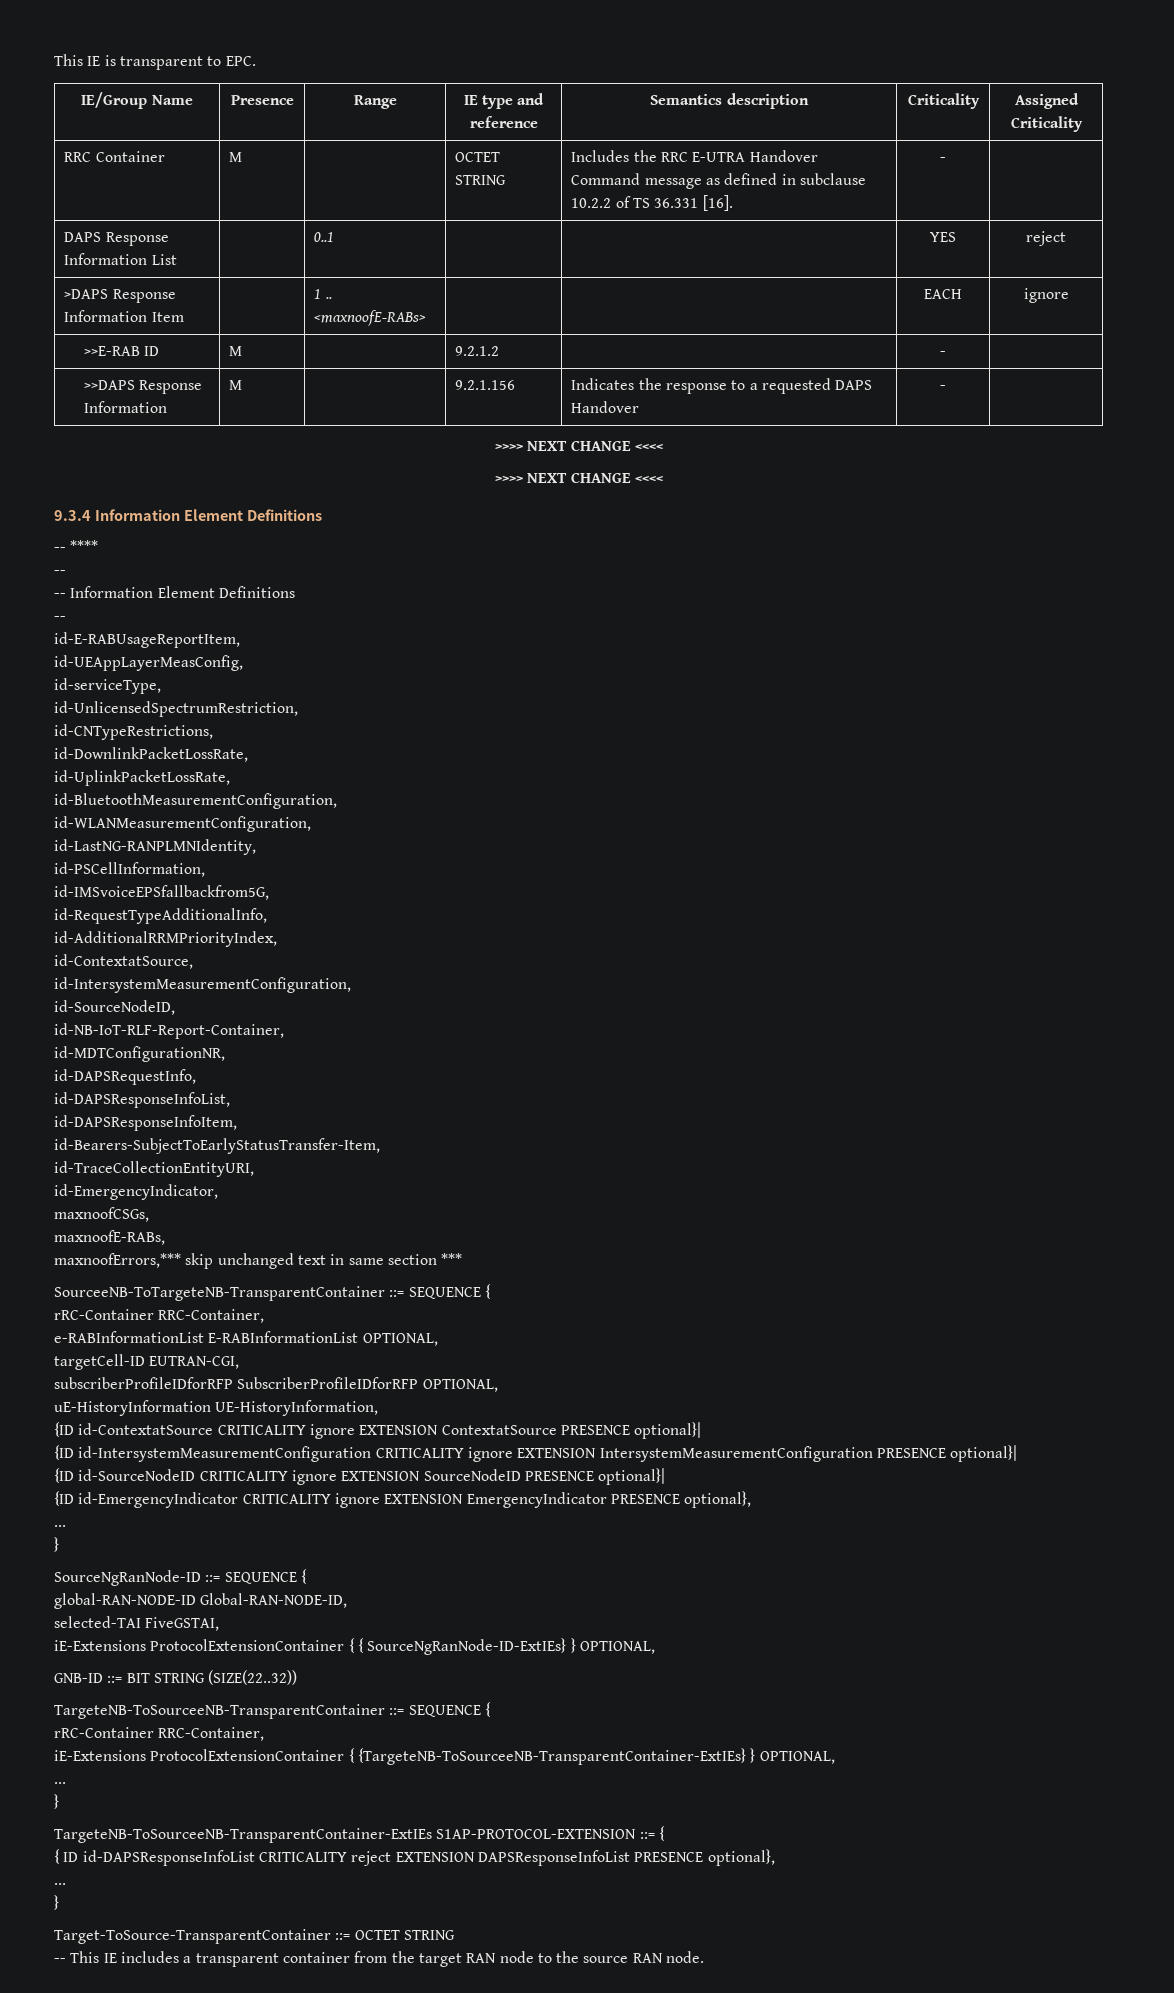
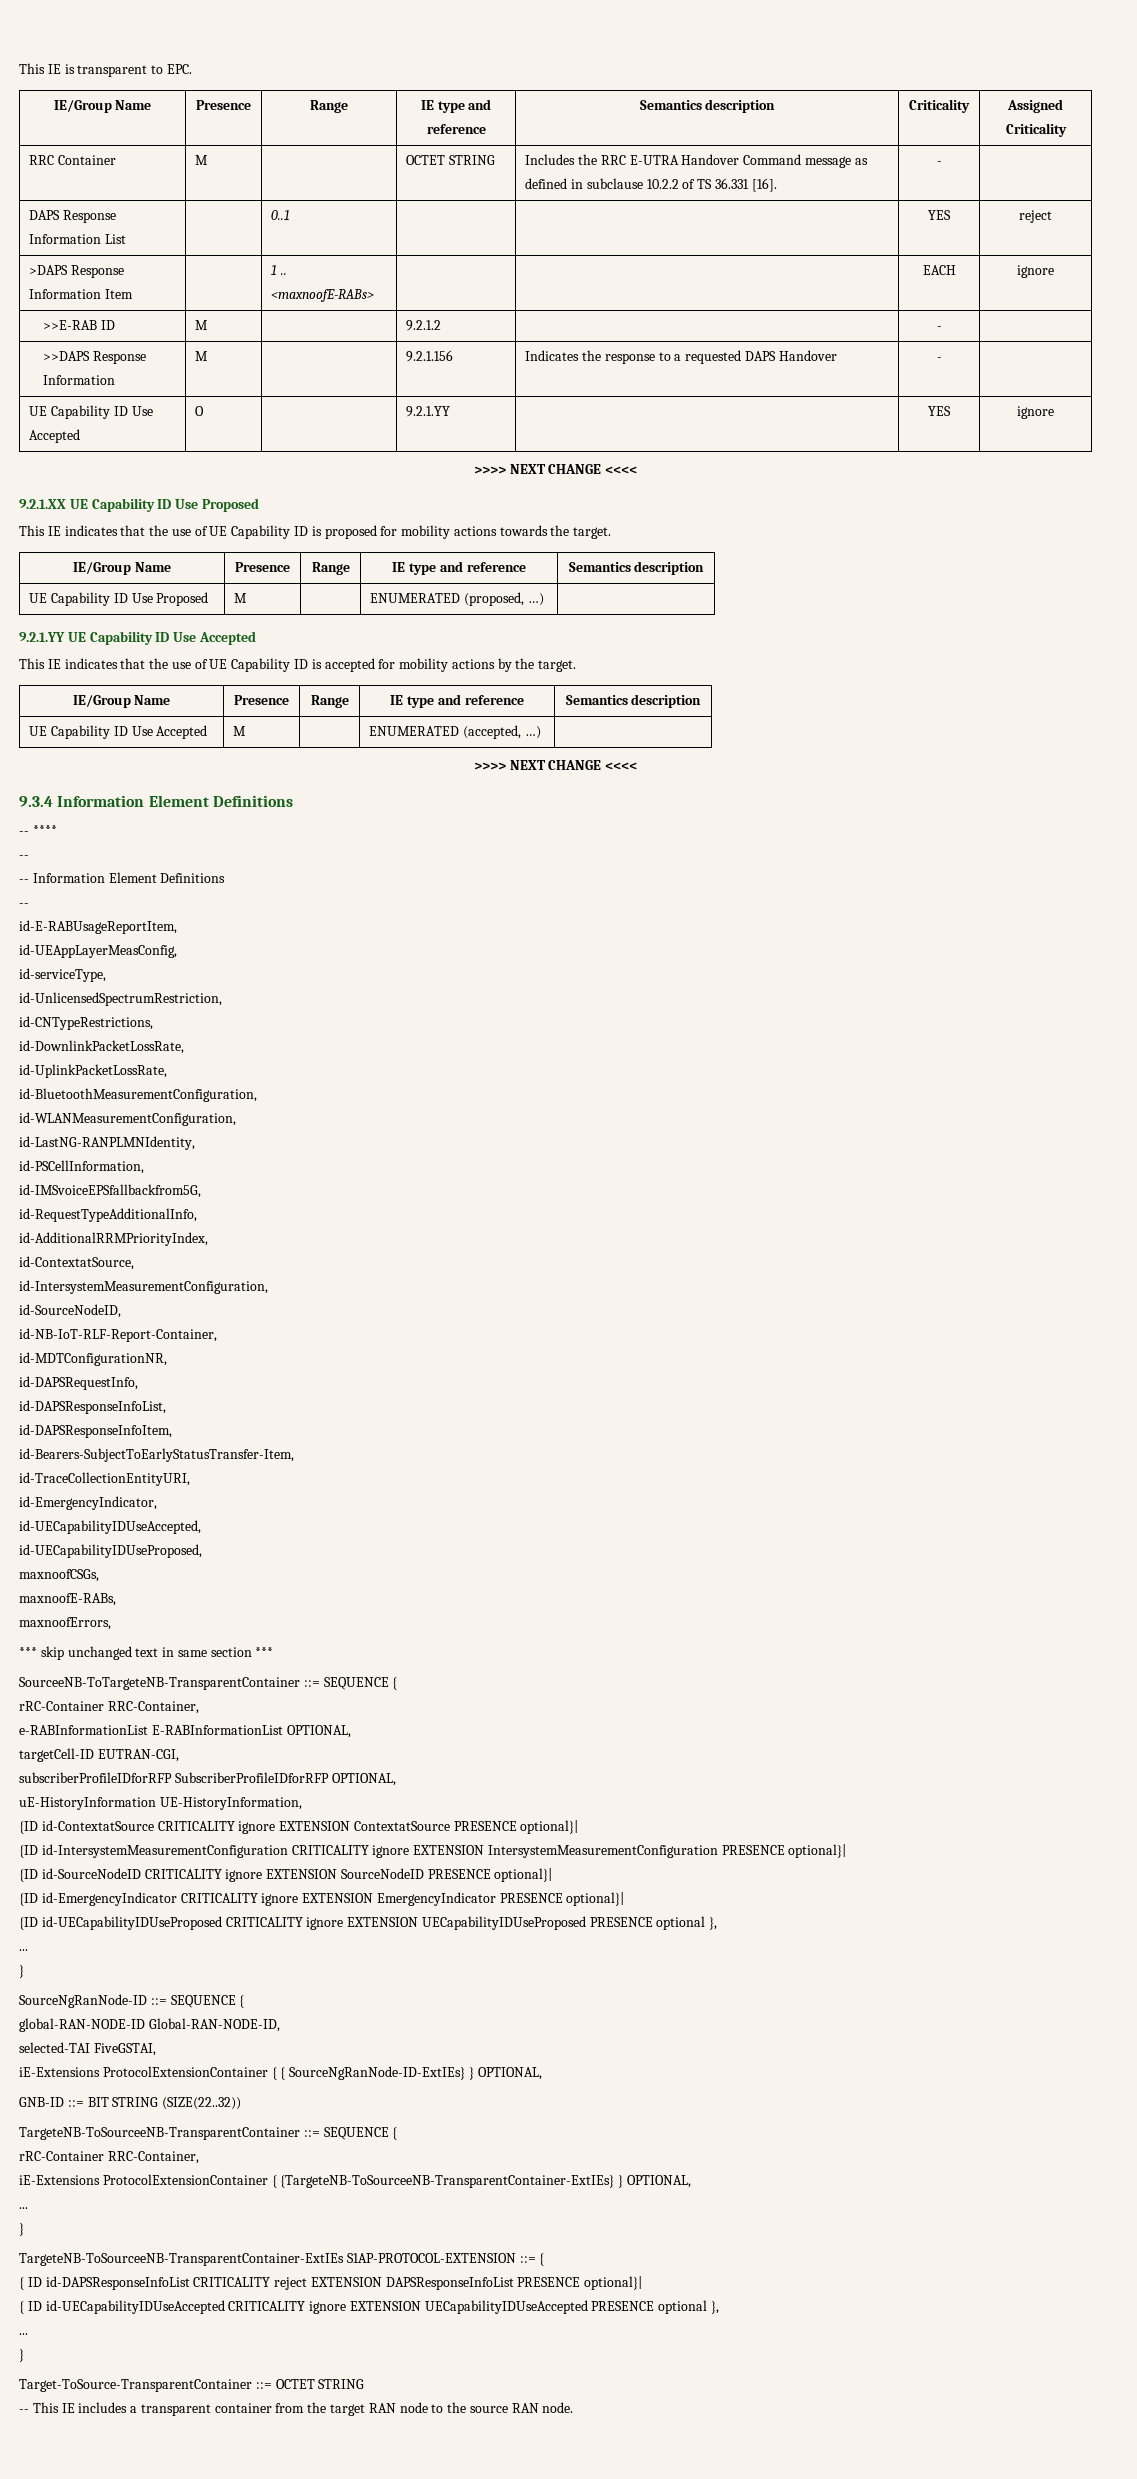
  >>DAPS Response Information | M | | 9.2.1.156 | Indicates the response to a requested DAPS Handover | - |
+ UE Capability ID Use Accepted | O | | 9.2.1.YY | | YES | ignore
  >>>> NEXT CHANGE <<<<
+ 9.2.1.XX UE Capability ID Use Proposed
+ This IE indicates that the use of UE Capability ID is proposed for mobility actions towards the target.
+ IE/Group Name | Presence | Range | IE type and reference | Semantics description
+ UE Capability ID Use Proposed | M | | ENUMERATED (proposed, …) |
+ 9.2.1.YY UE Capability ID Use Accepted
+ This IE indicates that the use of UE Capability ID is accepted for mobility actions by the target.
+ IE/Group Name | Presence | Range | IE type and reference | Semantics description
+ UE Capability ID Use Accepted | M | | ENUMERATED (accepted, …) |
+ id-UECapabilityIDUseAccepted,
+ id-UECapabilityIDUseProposed,
- maxnoofErrors,*** skip unchanged text in same section ***
+ maxnoofErrors,
+ *** skip unchanged text in same section ***
- {ID id-EmergencyIndicator CRITICALITY ignore EXTENSION EmergencyIndicator PRESENCE optional},
+ {ID id-EmergencyIndicator CRITICALITY ignore EXTENSION EmergencyIndicator PRESENCE optional}|
+ {ID id-UECapabilityIDUseProposed CRITICALITY ignore EXTENSION UECapabilityIDUseProposed PRESENCE optional },
- { ID id-DAPSResponseInfoList CRITICALITY reject EXTENSION DAPSResponseInfoList PRESENCE optional},
+ { ID id-DAPSResponseInfoList CRITICALITY reject EXTENSION DAPSResponseInfoList PRESENCE optional}|
+ { ID id-UECapabilityIDUseAccepted CRITICALITY ignore EXTENSION UECapabilityIDUseAccepted PRESENCE optional },

